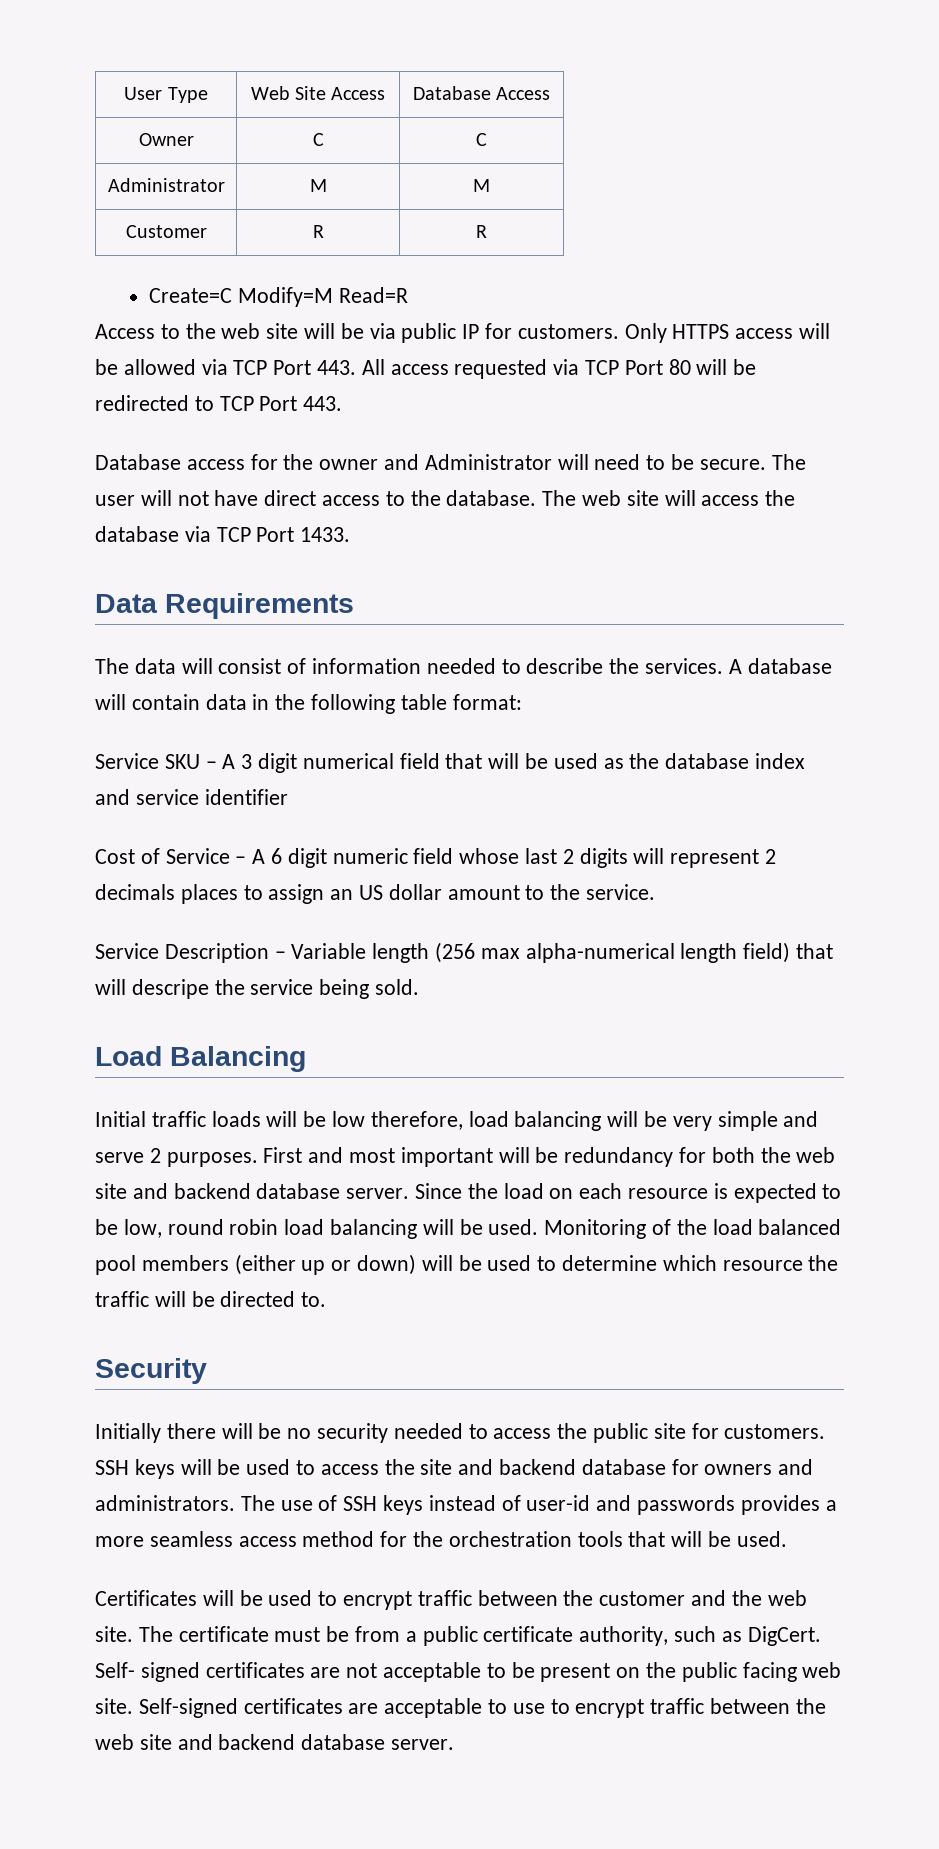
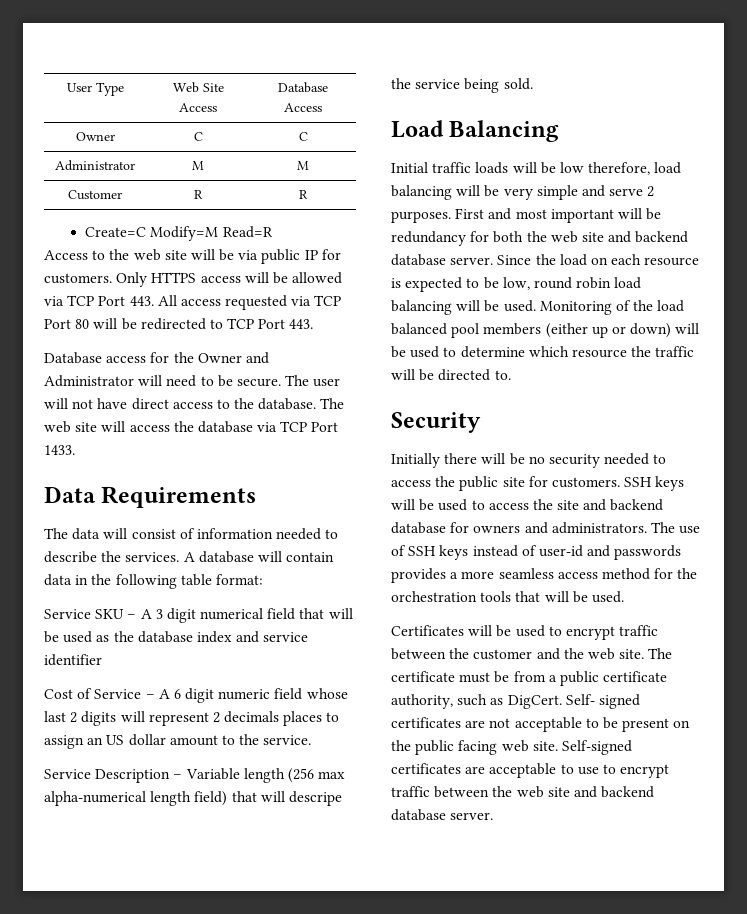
- Database access for the owner and Administrator will need to be secure.
+ Database access for the Owner and Administrator will need to be secure.

